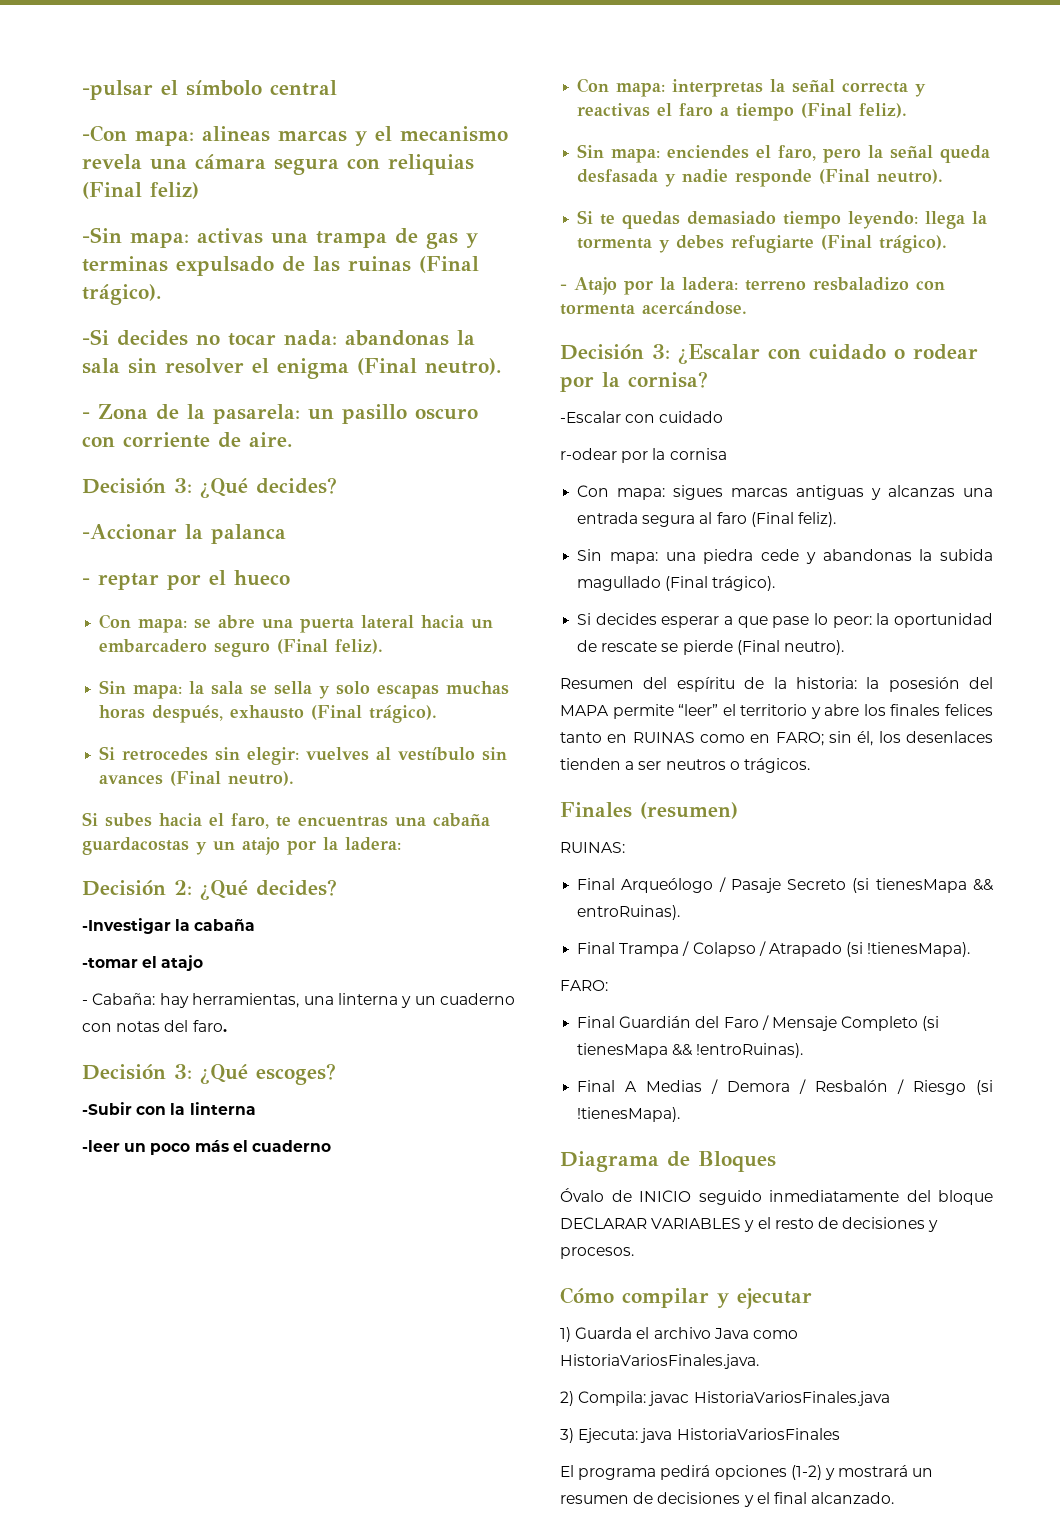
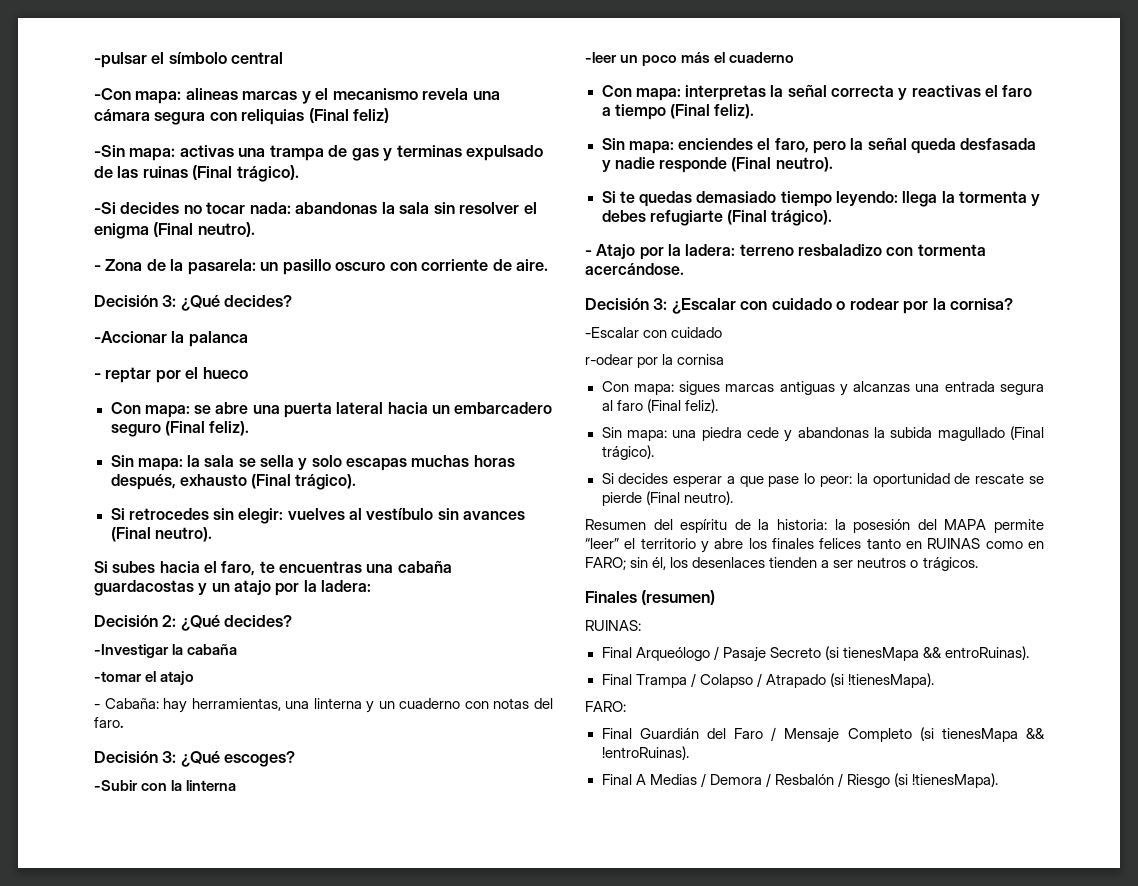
- Diagrama de Bloques
- Óvalo de INICIO seguido inmediatamente del bloque DECLARAR VARIABLES y el resto de decisiones y procesos.
- Cómo compilar y ejecutar
- 1) Guarda el archivo Java como HistoriaVariosFinales.java.
- 2) Compila: javac HistoriaVariosFinales.java
- 3) Ejecuta: java HistoriaVariosFinales
- El programa pedirá opciones (1-2) y mostrará un resumen de decisiones y el final alcanzado.

